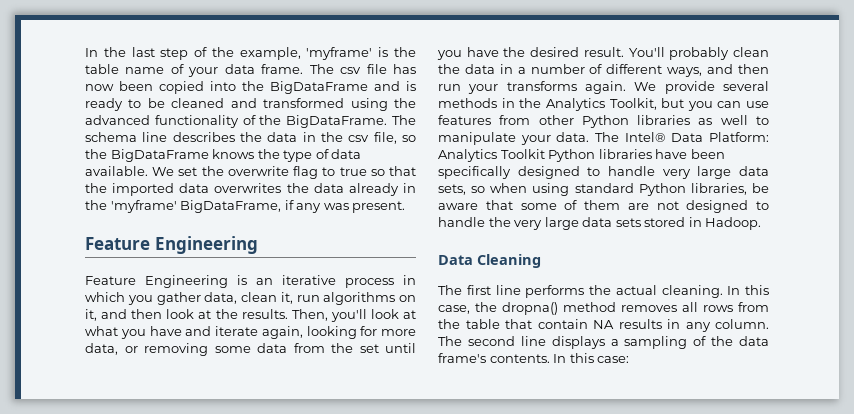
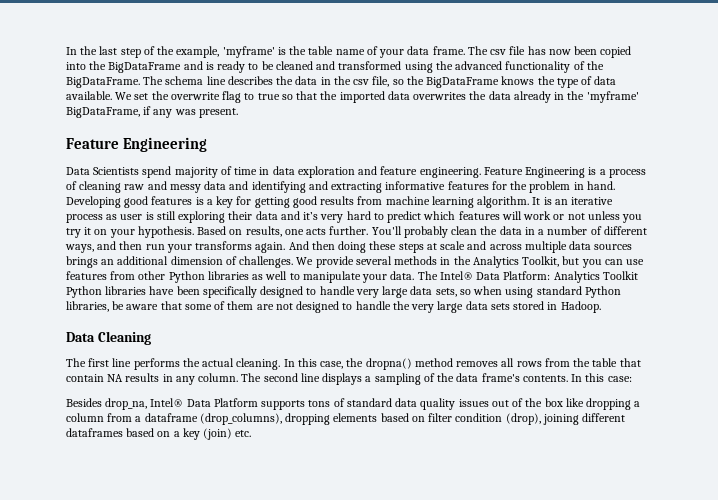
- Feature Engineering is an iterative process in which you gather data, clean it, run algorithms on it, and then look at the results. Then, you'll look at what you have and iterate again, looking for more data, or removing some data from the set until you have the desired result.
+ Data Scientists spend majority of time in data exploration and feature engineering. Feature Engineering is a process of cleaning raw and messy data and identifying and extracting informative features for the problem in hand. Developing good features is a key for getting good results from machine learning algorithm. It is an iterative process as user is still exploring their data and it’s very hard to predict which features will work or not unless you try it on your hypothesis. Based on results, one acts further.
+ And then doing these steps at scale and across multiple data sources brings an additional dimension of challenges.
+ Besides drop_na, Intel® Data Platform supports tons of standard data quality issues out of the box like dropping a column from a dataframe (drop_columns), dropping elements based on filter condition (drop), joining different dataframes based on a key (join) etc.

